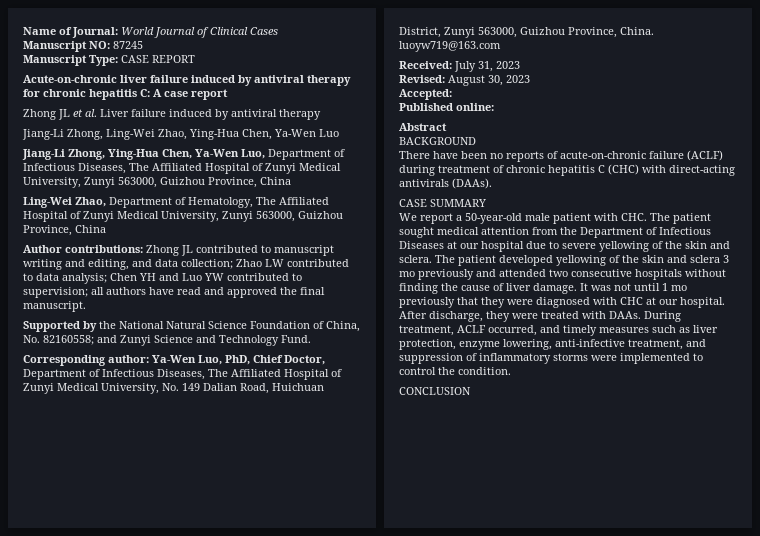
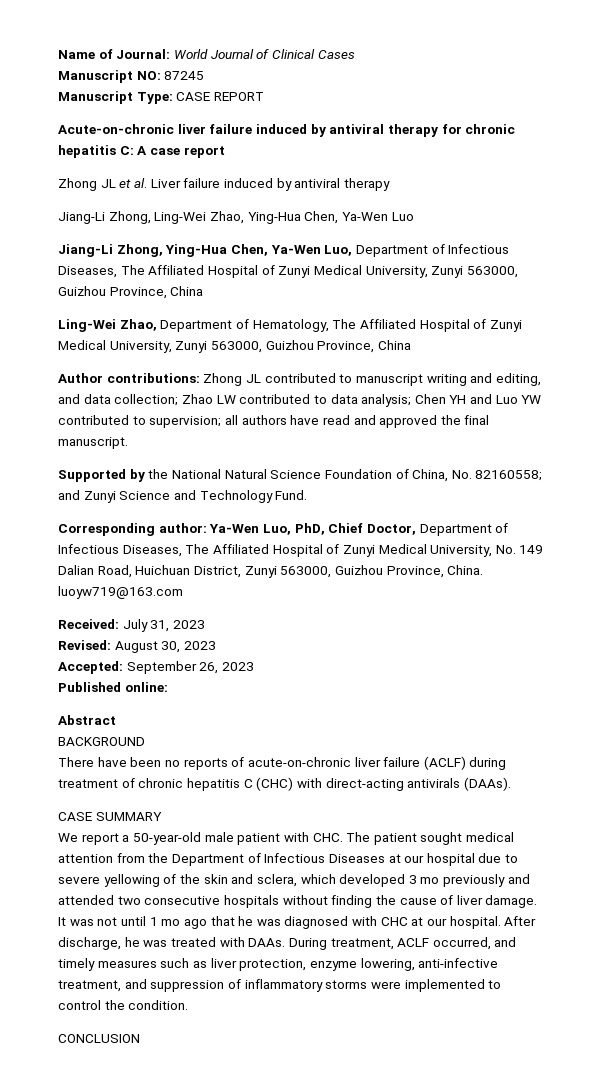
- Accepted:
+ Accepted: September 26, 2023
- There have been no reports of acute-on-chronic failure (ACLF) during treatment of chronic hepatitis C (CHC) with direct-acting antivirals (DAAs).
+ There have been no reports of acute-on-chronic liver failure (ACLF) during treatment of chronic hepatitis C (CHC) with direct-acting antivirals (DAAs).
- We report a 50-year-old male patient with CHC. The patient sought medical attention from the Department of Infectious Diseases at our hospital due to severe yellowing of the skin and sclera. The patient developed yellowing of the skin and sclera 3 mo previously and attended two consecutive hospitals without finding the cause of liver damage.
+ We report a 50-year-old male patient with CHC. The patient sought medical attention from the Department of Infectious Diseases at our hospital due to severe yellowing of the skin and sclera, which developed 3 mo previously and attended two consecutive hospitals without finding the cause of liver damage.
- It was not until 1 mo previously that they were diagnosed with CHC at our hospital.
+ It was not until 1 mo ago that he was diagnosed with CHC at our hospital.
- After discharge, they were treated with DAAs.
+ After discharge, he was treated with DAAs.

